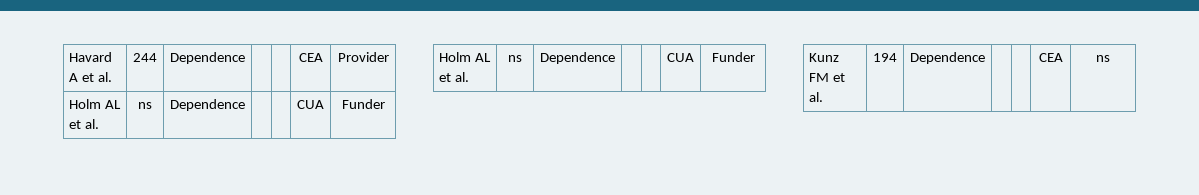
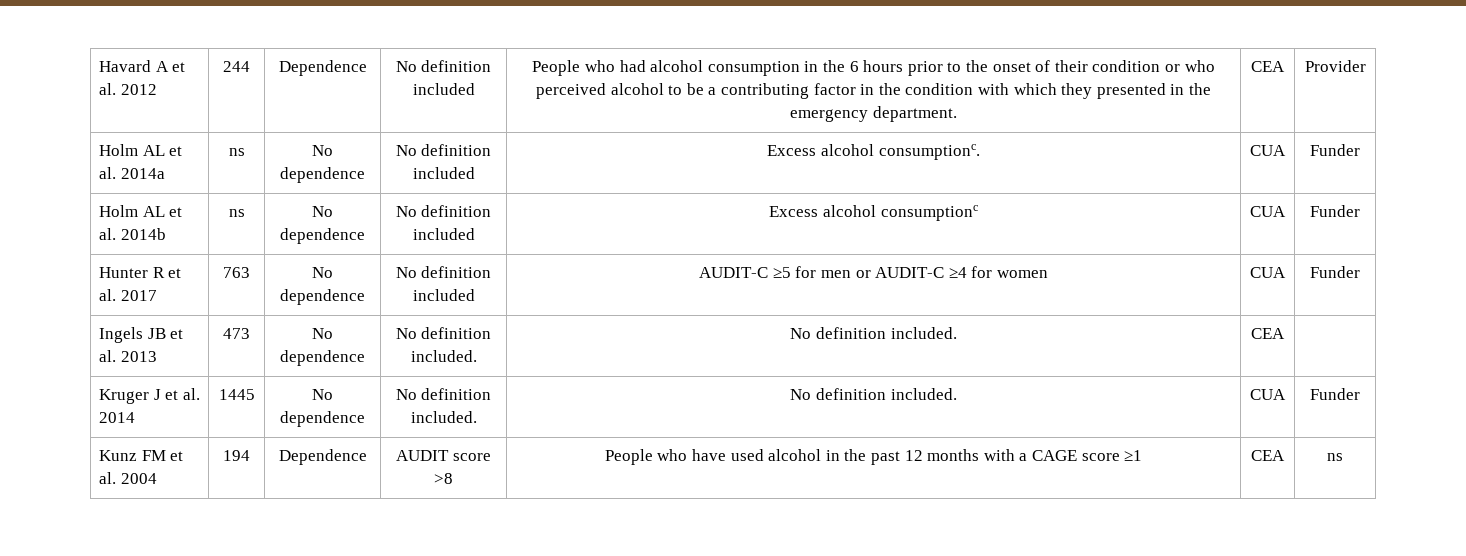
- Havard A et al.
+ Havard A et al. 2012
+ No definition included | People who had alcohol consumption in the 6 hours prior to the onset of their condition or who perceived alcohol to be a contributing factor in the condition with which they presented in the emergency department.
  Provider
- Holm AL et al. | ns | Dependence | | | CUA | Funder
- Holm AL et al. | ns | Dependence | | | CUA | Funder
+ Holm AL et al. 2014a | ns | No dependence | No definition included | Excess alcohol consumptionc. | CUA | Funder
+ Holm AL et al. 2014b | ns | No dependence | No definition included | Excess alcohol consumptionc | CUA | Funder
+ Hunter R et al. 2017 | 763 | No dependence | No definition included | AUDIT-C ≥5 for men or AUDIT-C ≥4 for women | CUA | Funder
+ Ingels JB et al. 2013 | 473 | No dependence | No definition included. | No definition included. | CEA |
+ Kruger J et al. 2014 | 1445 | No dependence | No definition included. | No definition included. | CUA | Funder
- Kunz FM et al. | 194 | Dependence | | | CEA | ns
+ Kunz FM et al. 2004 | 194 | Dependence | AUDIT score >8 | People who have used alcohol in the past 12 months with a CAGE score ≥1 | CEA | ns

